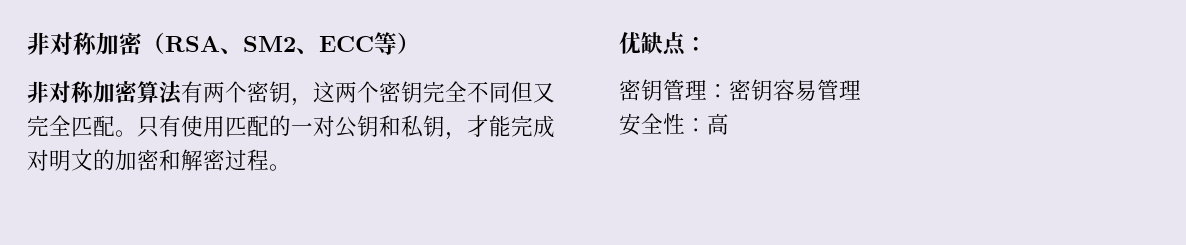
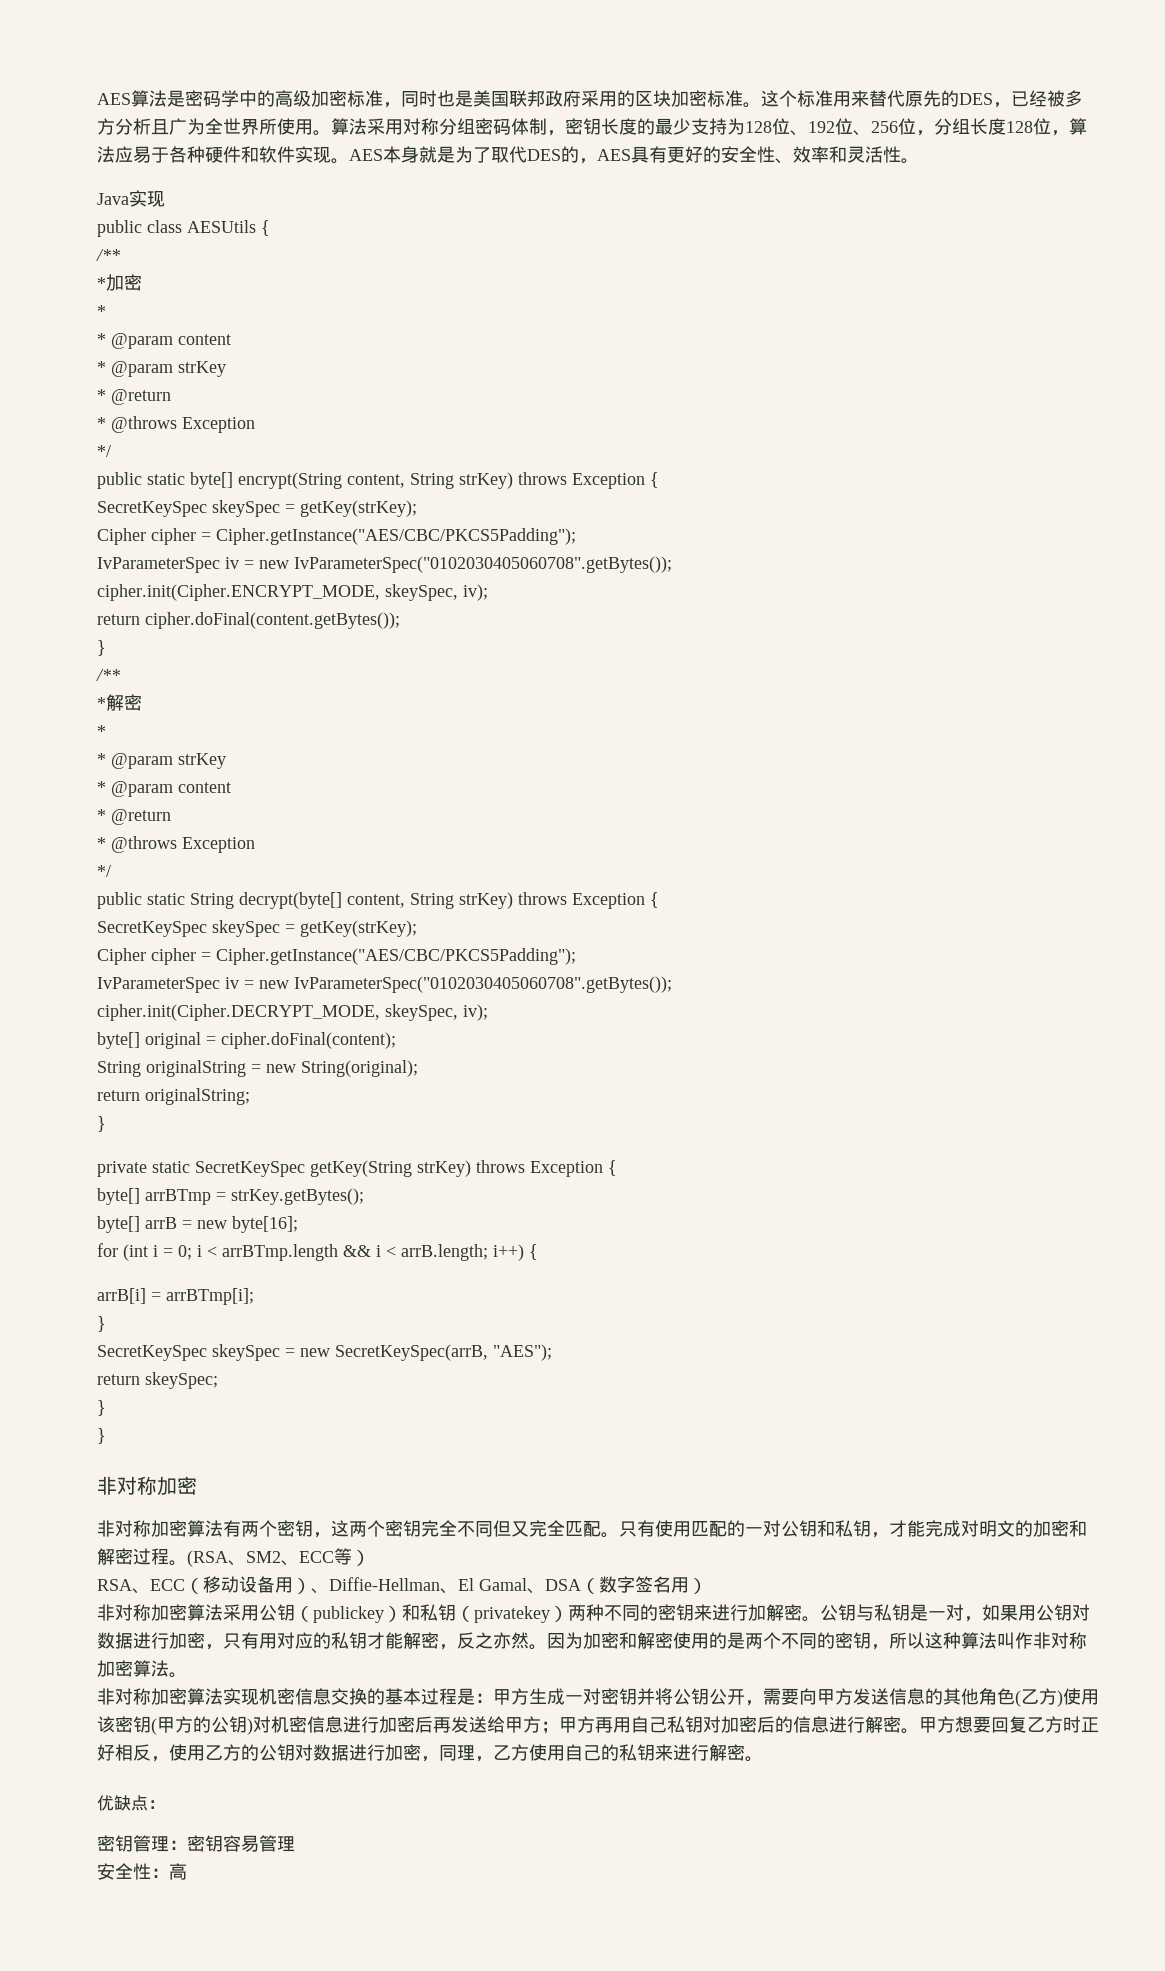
- 非对称加密（RSA、SM2、ECC等）
+ AES算法是密码学中的高级加密标准，同时也是美国联邦政府采用的区块加密标准。这个标准用来替代原先的DES，已经被多方分析且广为全世界所使用。算法采用对称分组密码体制，密钥长度的最少支持为128位、192位、256位，分组长度128位，算法应易于各种硬件和软件实现。AES本身就是为了取代DES的，AES具有更好的安全性、效率和灵活性。
+ Java实现
+ public class AESUtils {
+ /**
+ *加密
+ *
+ * @param content
+ * @param strKey
+ * @return
+ * @throws Exception
+ */
+ public static byte[] encrypt(String content, String strKey) throws Exception {
+ SecretKeySpec skeySpec = getKey(strKey);
+ Cipher cipher = Cipher.getInstance("AES/CBC/PKCS5Padding");
+ IvParameterSpec iv = new IvParameterSpec("0102030405060708".getBytes());
+ cipher.init(Cipher.ENCRYPT_MODE, skeySpec, iv);
+ return cipher.doFinal(content.getBytes());
+ }
+ /**
+ *解密
+ *
+ * @param strKey
+ * @param content
+ * @return
+ * @throws Exception
+ */
+ public static String decrypt(byte[] content, String strKey) throws Exception {
+ SecretKeySpec skeySpec = getKey(strKey);
+ Cipher cipher = Cipher.getInstance("AES/CBC/PKCS5Padding");
+ IvParameterSpec iv = new IvParameterSpec("0102030405060708".getBytes());
+ cipher.init(Cipher.DECRYPT_MODE, skeySpec, iv);
+ byte[] original = cipher.doFinal(content);
+ String originalString = new String(original);
+ return originalString;
+ }
+ private static SecretKeySpec getKey(String strKey) throws Exception {
+ byte[] arrBTmp = strKey.getBytes();
+ byte[] arrB = new byte[16];
+ for (int i = 0; i < arrBTmp.length && i < arrB.length; i++) {
+ arrB[i] = arrBTmp[i];
+ }
+ SecretKeySpec skeySpec = new SecretKeySpec(arrB, "AES");
+ return skeySpec;
+ }
+ }
+ 非对称加密
+ (RSA、SM2、ECC等）
+ RSA、ECC（移动设备用）、Diffie-Hellman、El Gamal、DSA（数字签名用）
+ 非对称加密算法采用公钥（publickey）和私钥（privatekey）两种不同的密钥来进行加解密。公钥与私钥是一对，如果用公钥对数据进行加密，只有用对应的私钥才能解密，反之亦然。因为加密和解密使用的是两个不同的密钥，所以这种算法叫作非对称加密算法。
+ 非对称加密算法实现机密信息交换的基本过程是：甲方生成一对密钥并将公钥公开，需要向甲方发送信息的其他角色(乙方)使用该密钥(甲方的公钥)对机密信息进行加密后再发送给甲方；甲方再用自己私钥对加密后的信息进行解密。甲方想要回复乙方时正好相反，使用乙方的公钥对数据进行加密，同理，乙方使用自己的私钥来进行解密。

